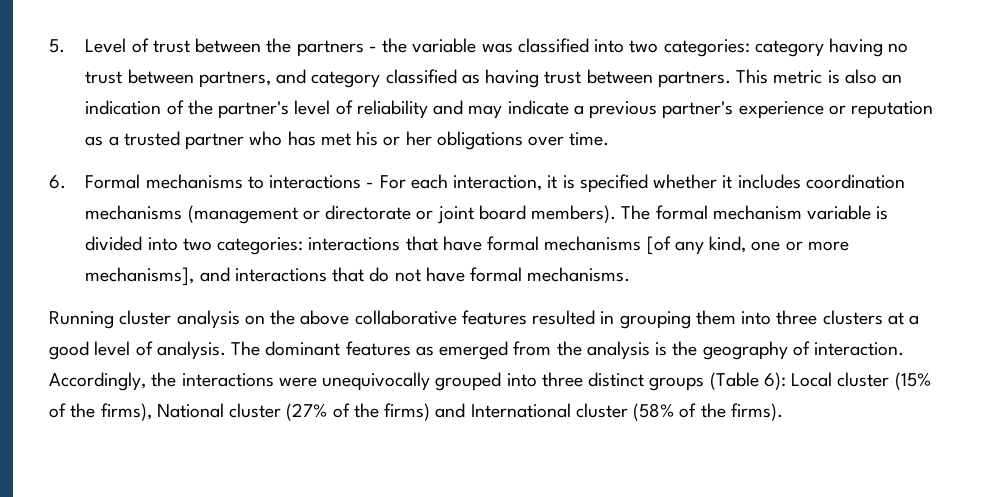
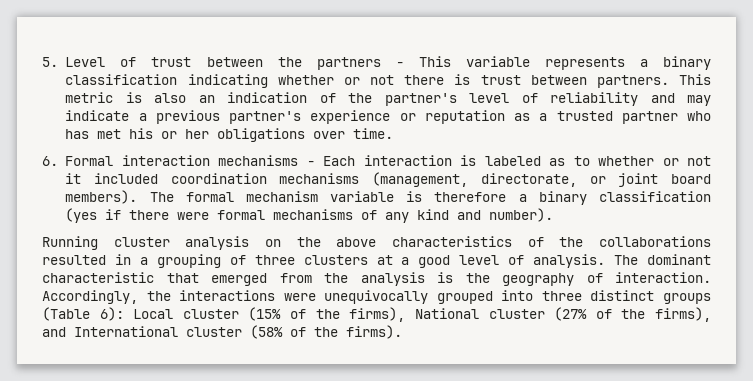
- 5. Level of trust between the partners - the variable was classified into two categories: category having no trust between partners, and category classified as having trust between partners.
+ 5. Level of trust between the partners - This variable represents a binary classification indicating whether or not there is trust between partners.
- 6. Formal mechanisms to interactions - For each interaction, it is specified whether it includes coordination mechanisms (management or directorate or joint board members).
+ 6. Formal interaction mechanisms - Each interaction is labeled as to whether or not it included coordination mechanisms (management, directorate, or joint board members).
- The formal mechanism variable is divided into two categories: interactions that have formal mechanisms [of any kind, one or more mechanisms], and interactions that do not have formal mechanisms.
+ The formal mechanism variable is therefore a binary classification (yes if there were formal mechanisms of any kind and number).
- Running cluster analysis on the above collaborative features resulted in grouping them into three clusters at a good level of analysis.
+ Running cluster analysis on the above characteristics of the collaborations resulted in a grouping of three clusters at a good level of analysis.
- The dominant features as emerged from the analysis is the geography of interaction.
+ The dominant characteristic that emerged from the analysis is the geography of interaction.
- Accordingly, the interactions were unequivocally grouped into three distinct groups (Table 6): Local cluster (15% of the firms), National cluster (27% of the firms) and International cluster (58% of the firms).
+ Accordingly, the interactions were unequivocally grouped into three distinct groups (Table 6): Local cluster (15% of the firms), National cluster (27% of the firms), and International cluster (58% of the firms).

